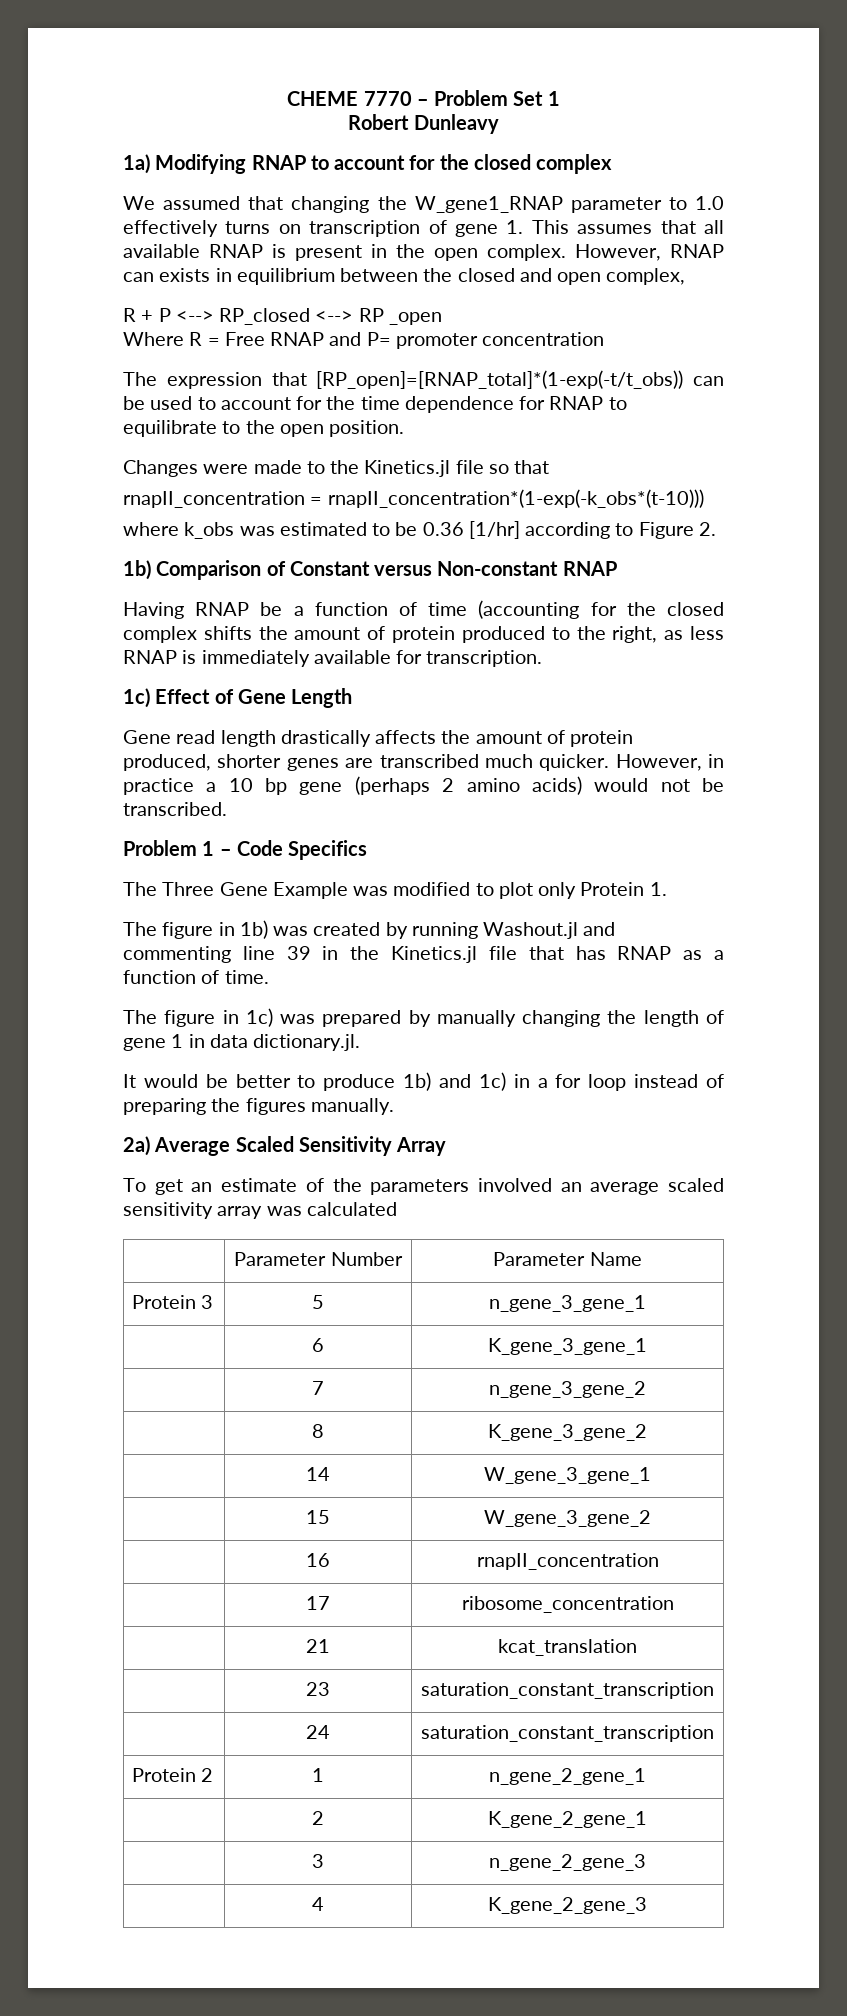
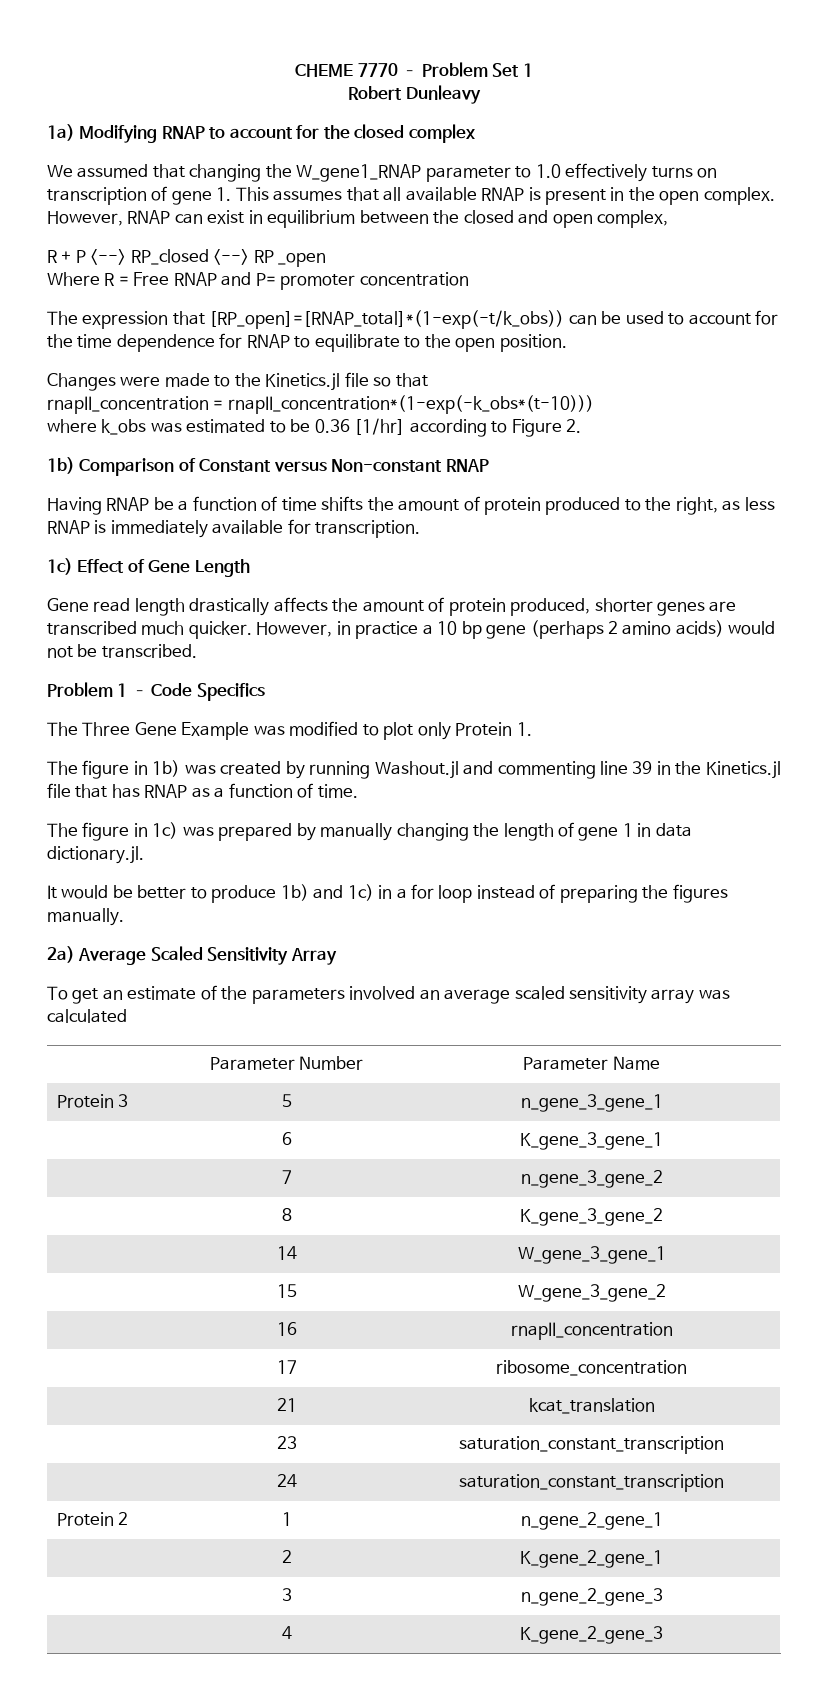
- However, RNAP can exists in equilibrium between the closed and open complex,
+ However, RNAP can exist in equilibrium between the closed and open complex,
- The expression that [RP_open]=[RNAP_total]*(1-exp(-t/t_obs)) can be used to account for the time dependence for RNAP to equilibrate to the open position.
+ The expression that [RP_open]=[RNAP_total]*(1-exp(-t/k_obs)) can be used to account for the time dependence for RNAP to equilibrate to the open position.
- Having RNAP be a function of time (accounting for the closed complex shifts the amount of protein produced to the right, as less RNAP is immediately available for transcription.
+ Having RNAP be a function of time shifts the amount of protein produced to the right, as less RNAP is immediately available for transcription.

